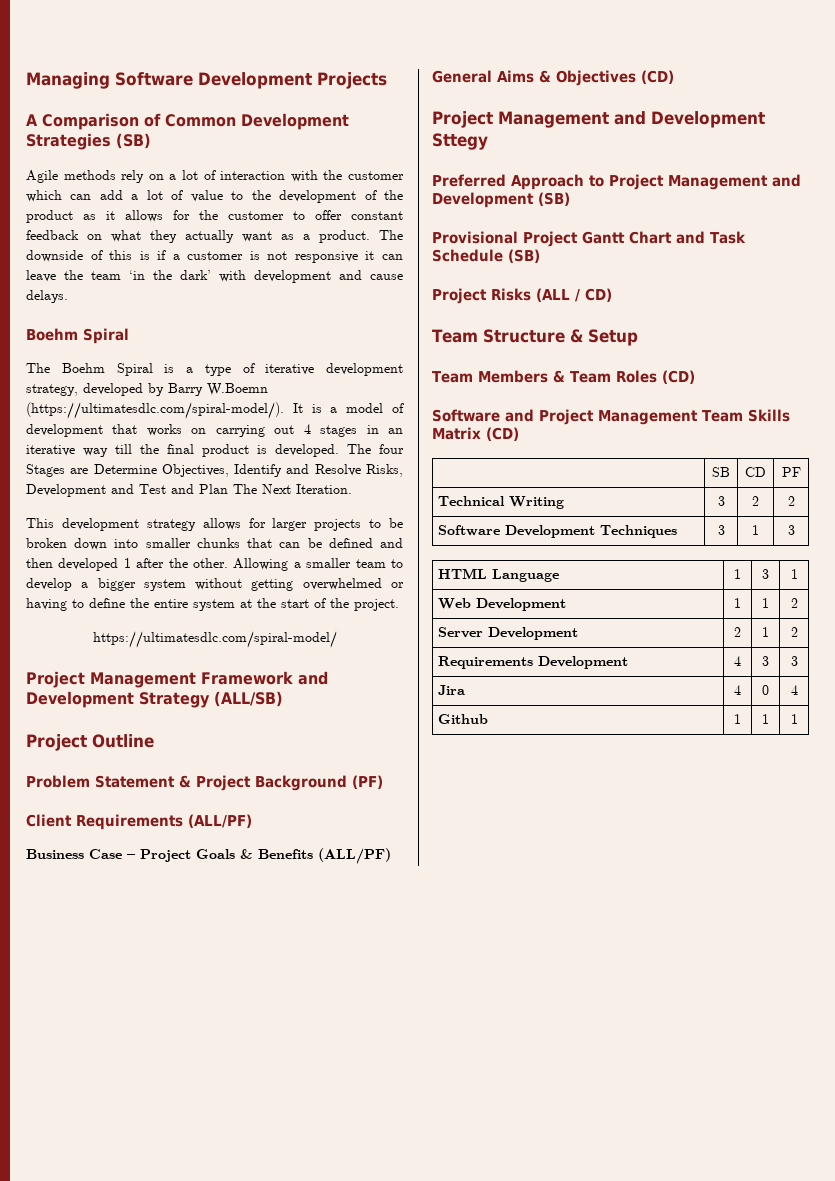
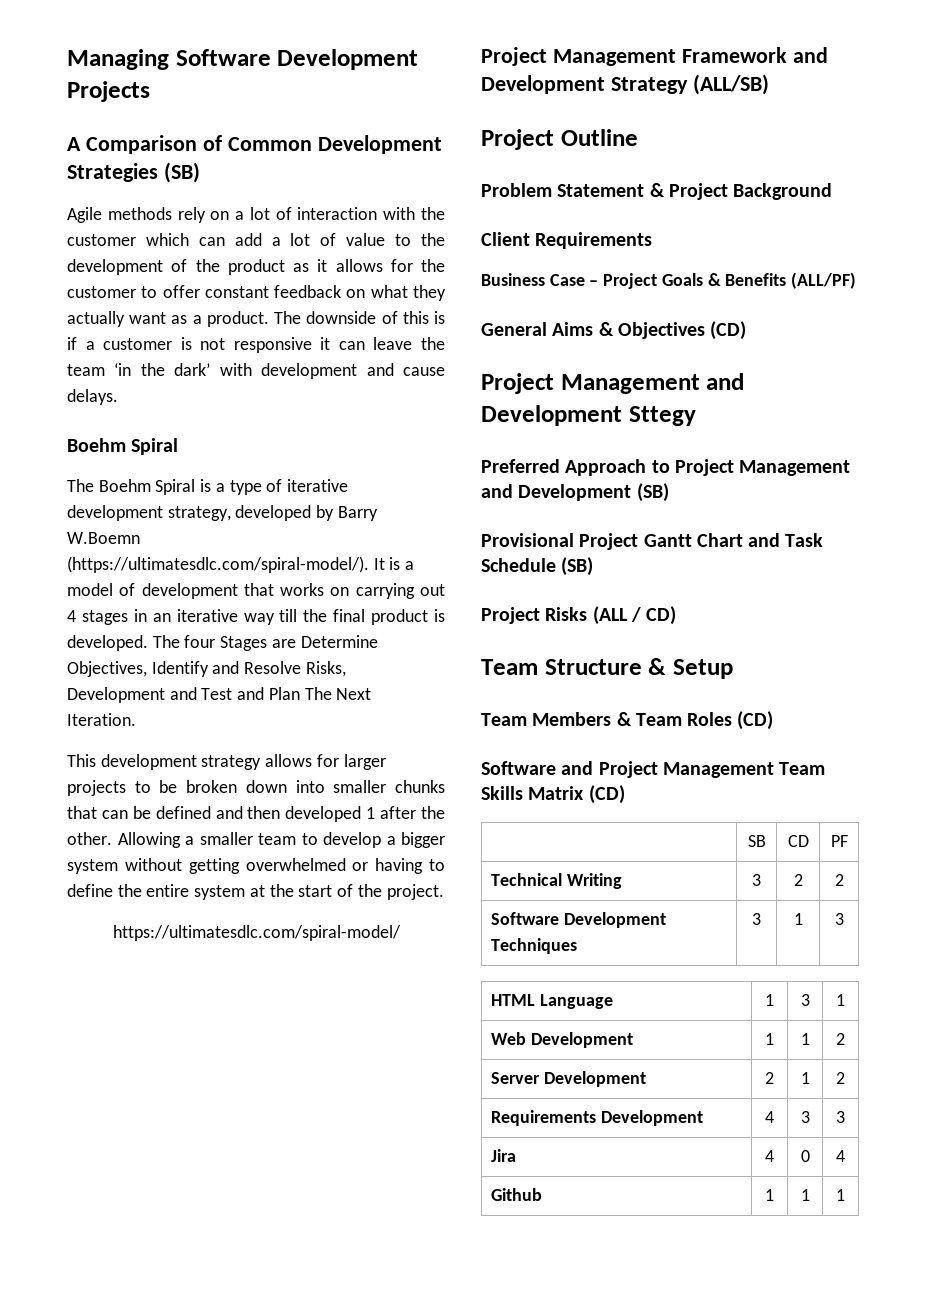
- Problem Statement & Project Background (PF)
+ Problem Statement & Project Background
- Client Requirements (ALL/PF)
+ Client Requirements

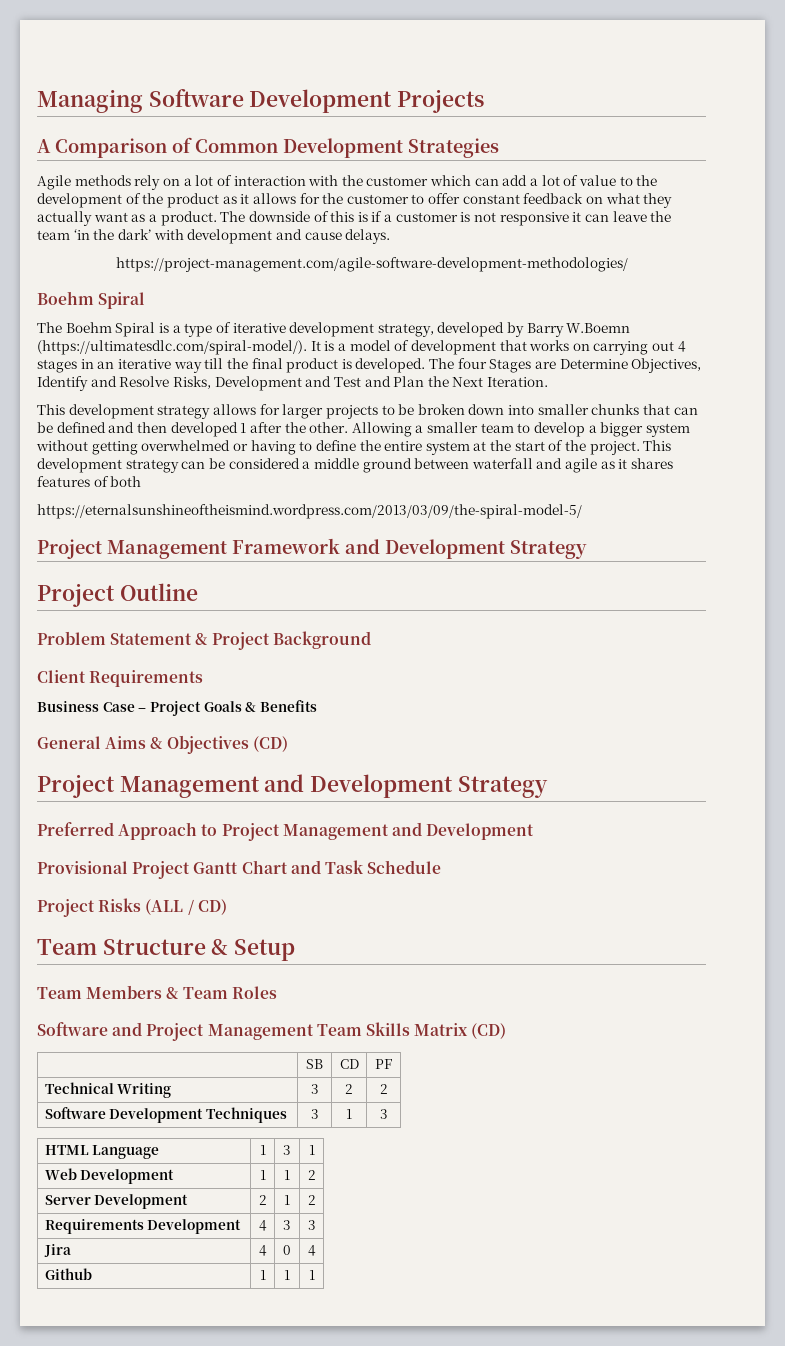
- A Comparison of Common Development Strategies (SB)
+ A Comparison of Common Development Strategies
+ https://project-management.com/agile-software-development-methodologies/
- The four Stages are Determine Objectives, Identify and Resolve Risks, Development and Test and Plan The Next Iteration.
+ The four Stages are Determine Objectives, Identify and Resolve Risks, Development and Test and Plan the Next Iteration.
- Allowing a smaller team to develop a bigger system without getting overwhelmed or having to define the entire system at the start of the project.
- https://ultimatesdlc.com/spiral-model/
+ Allowing a smaller team to develop a bigger system without getting overwhelmed or having to define the entire system at the start of the project. This development strategy can be considered a middle ground between waterfall and agile as it shares features of both
+ https://eternalsunshineoftheismind.wordpress.com/2013/03/09/the-spiral-model-5/
- Project Management Framework and Development Strategy (ALL/SB)
+ Project Management Framework and Development Strategy
- Business Case – Project Goals & Benefits (ALL/PF)
+ Business Case – Project Goals & Benefits
- Project Management and Development Sttegy
+ Project Management and Development Strategy
- Preferred Approach to Project Management and Development (SB)
+ Preferred Approach to Project Management and Development
- Provisional Project Gantt Chart and Task Schedule (SB)
+ Provisional Project Gantt Chart and Task Schedule
- Team Members & Team Roles (CD)
+ Team Members & Team Roles

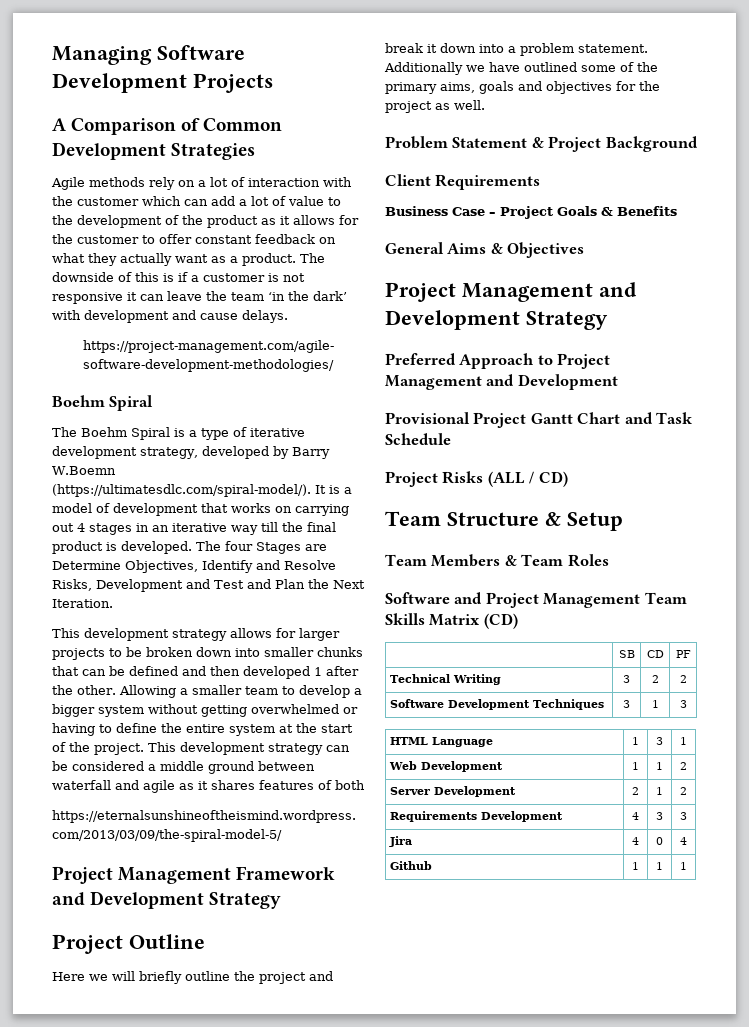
+ Here we will briefly outline the project and break it down into a problem statement. Additionally we have outlined some of the primary aims, goals and objectives for the project as well.
- General Aims & Objectives (CD)
+ General Aims & Objectives

